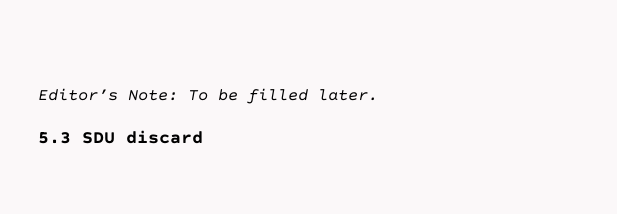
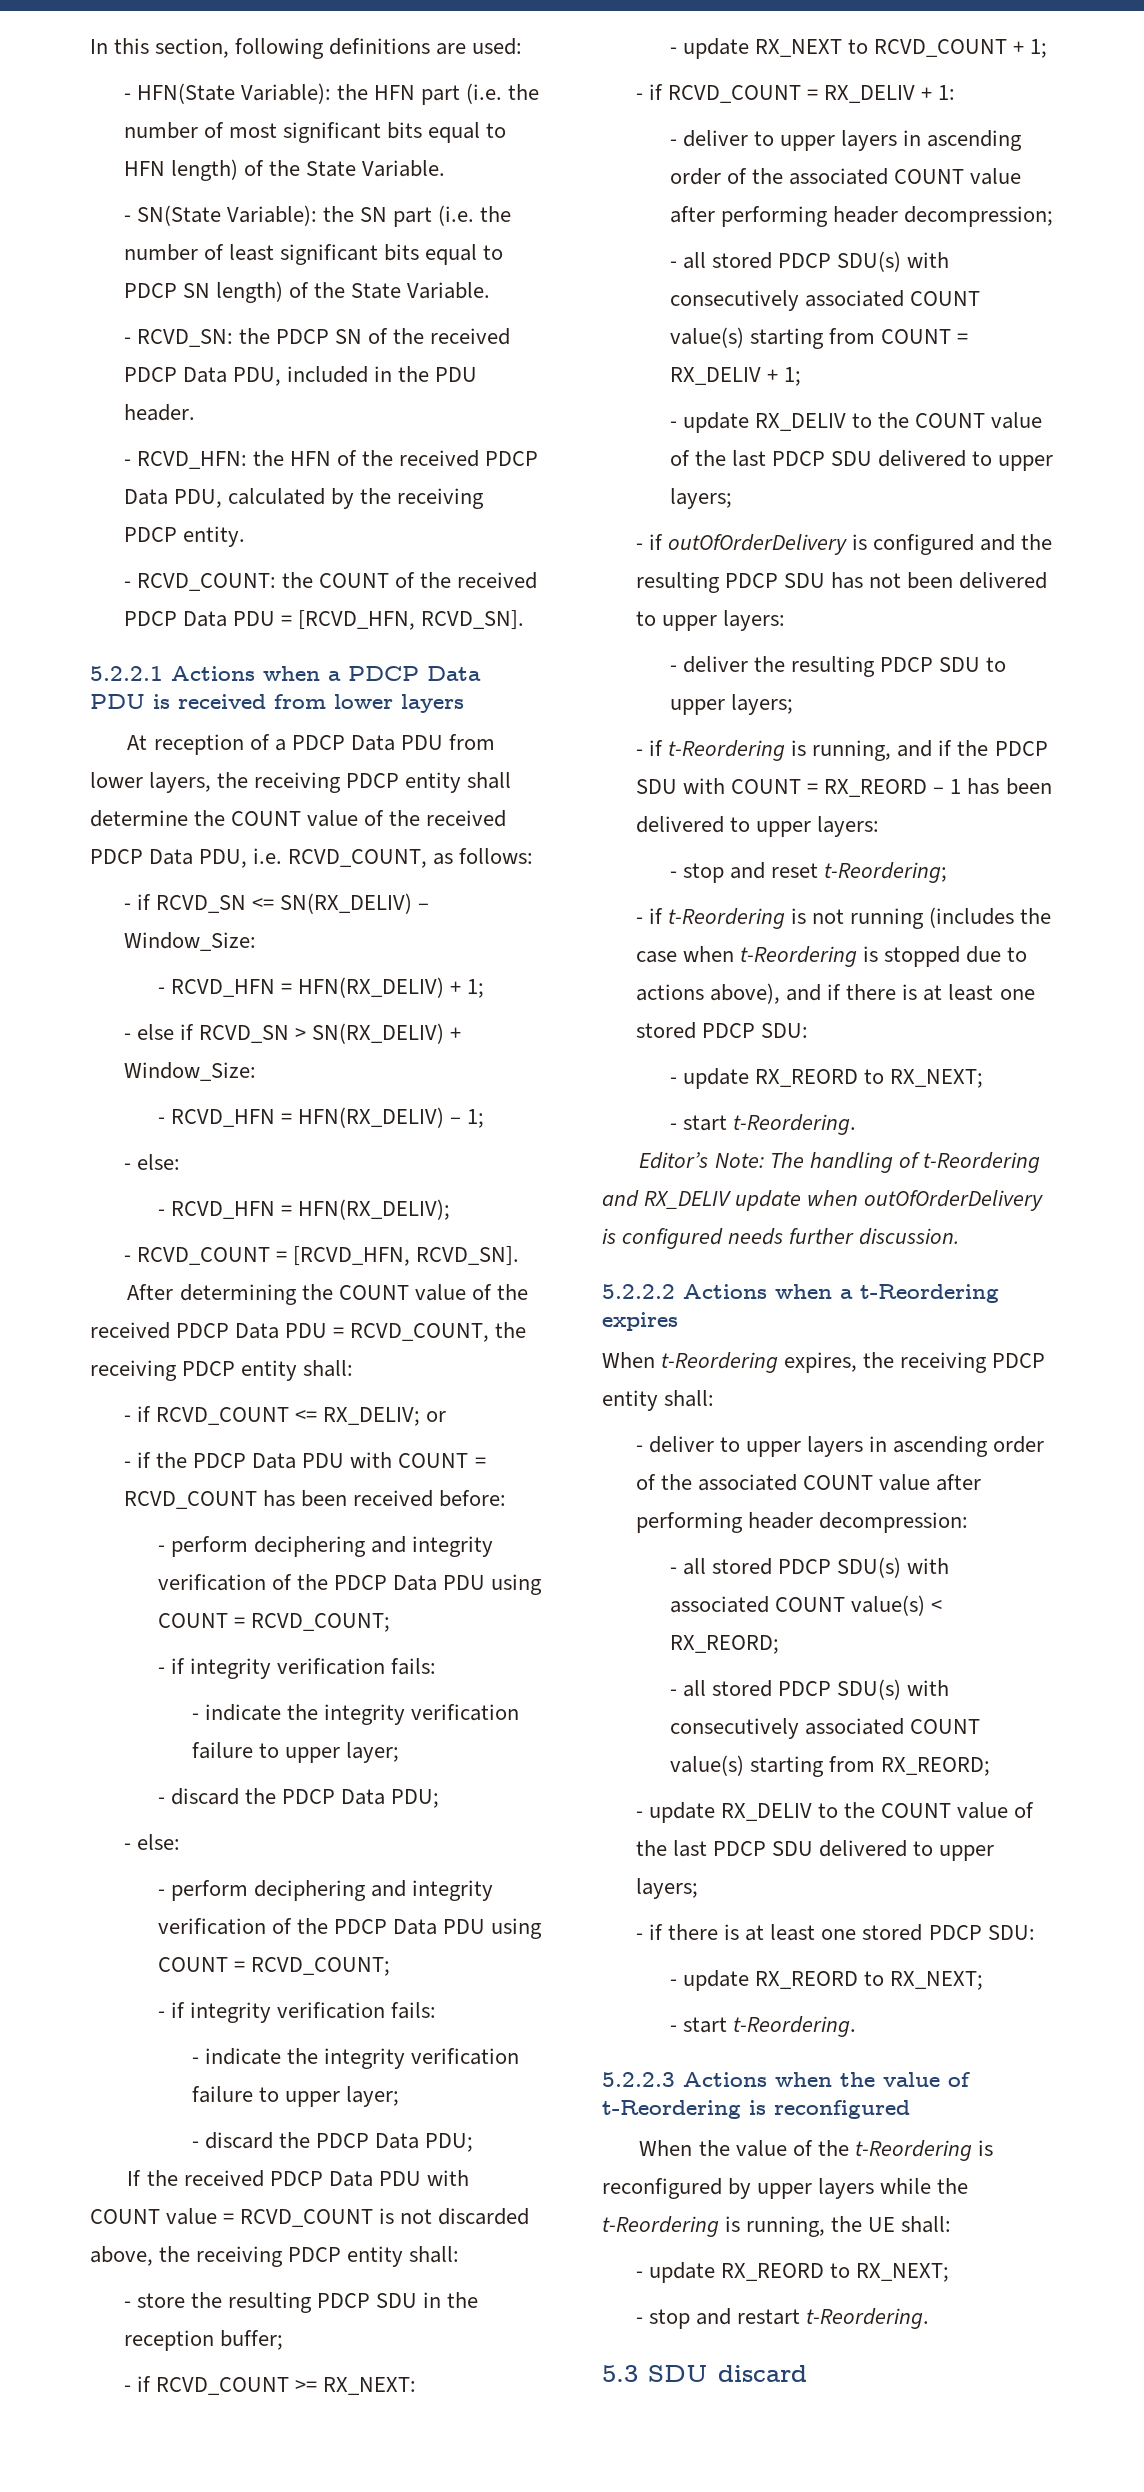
- Editor’s Note: To be filled later.
+ In this section, following definitions are used:
+ - HFN(State Variable): the HFN part (i.e. the number of most significant bits equal to HFN length) of the State Variable.
+ - SN(State Variable): the SN part (i.e. the number of least significant bits equal to PDCP SN length) of the State Variable.
+ - RCVD_SN: the PDCP SN of the received PDCP Data PDU, included in the PDU header.
+ - RCVD_HFN: the HFN of the received PDCP Data PDU, calculated by the receiving PDCP entity.
+ - RCVD_COUNT: the COUNT of the received PDCP Data PDU = [RCVD_HFN, RCVD_SN].
+ 5.2.2.1 Actions when a PDCP Data PDU is received from lower layers
+ At reception of a PDCP Data PDU from lower layers, the receiving PDCP entity shall determine the COUNT value of the received PDCP Data PDU, i.e. RCVD_COUNT, as follows:
+ - if RCVD_SN <= SN(RX_DELIV) – Window_Size:
+ - RCVD_HFN = HFN(RX_DELIV) + 1;
+ - else if RCVD_SN > SN(RX_DELIV) + Window_Size:
+ - RCVD_HFN = HFN(RX_DELIV) – 1;
+ - else:
+ - RCVD_HFN = HFN(RX_DELIV);
+ - RCVD_COUNT = [RCVD_HFN, RCVD_SN].
+ After determining the COUNT value of the received PDCP Data PDU = RCVD_COUNT, the receiving PDCP entity shall:
+ - if RCVD_COUNT <= RX_DELIV; or
+ - if the PDCP Data PDU with COUNT = RCVD_COUNT has been received before:
+ - perform deciphering and integrity verification of the PDCP Data PDU using COUNT = RCVD_COUNT;
+ - if integrity verification fails:
+ - indicate the integrity verification failure to upper layer;
+ - discard the PDCP Data PDU;
+ - else:
+ - perform deciphering and integrity verification of the PDCP Data PDU using COUNT = RCVD_COUNT;
+ - if integrity verification fails:
+ - indicate the integrity verification failure to upper layer;
+ - discard the PDCP Data PDU;
+ If the received PDCP Data PDU with COUNT value = RCVD_COUNT is not discarded above, the receiving PDCP entity shall:
+ - store the resulting PDCP SDU in the reception buffer;
+ - if RCVD_COUNT >= RX_NEXT:
+ - update RX_NEXT to RCVD_COUNT + 1;
+ - if RCVD_COUNT = RX_DELIV + 1:
+ - deliver to upper layers in ascending order of the associated COUNT value after performing header decompression;
+ - all stored PDCP SDU(s) with consecutively associated COUNT value(s) starting from COUNT = RX_DELIV + 1;
+ - update RX_DELIV to the COUNT value of the last PDCP SDU delivered to upper layers;
+ - if outOfOrderDelivery is configured and the resulting PDCP SDU has not been delivered to upper layers:
+ - deliver the resulting PDCP SDU to upper layers;
+ - if t-Reordering is running, and if the PDCP SDU with COUNT = RX_REORD – 1 has been delivered to upper layers:
+ - stop and reset t-Reordering;
+ - if t-Reordering is not running (includes the case when t-Reordering is stopped due to actions above), and if there is at least one stored PDCP SDU:
+ - update RX_REORD to RX_NEXT;
+ - start t-Reordering.
+ Editor’s Note: The handling of t-Reordering and RX_DELIV update when outOfOrderDelivery is configured needs further discussion.
+ 5.2.2.2 Actions when a t-Reordering expires
+ When t-Reordering expires, the receiving PDCP entity shall:
+ - deliver to upper layers in ascending order of the associated COUNT value after performing header decompression:
+ - all stored PDCP SDU(s) with associated COUNT value(s) < RX_REORD;
+ - all stored PDCP SDU(s) with consecutively associated COUNT value(s) starting from RX_REORD;
+ - update RX_DELIV to the COUNT value of the last PDCP SDU delivered to upper layers;
+ - if there is at least one stored PDCP SDU:
+ - update RX_REORD to RX_NEXT;
+ - start t-Reordering.
+ 5.2.2.3 Actions when the value of t-Reordering is reconfigured
+ When the value of the t-Reordering is reconfigured by upper layers while the t-Reordering is running, the UE shall:
+ - update RX_REORD to RX_NEXT;
+ - stop and restart t-Reordering.

